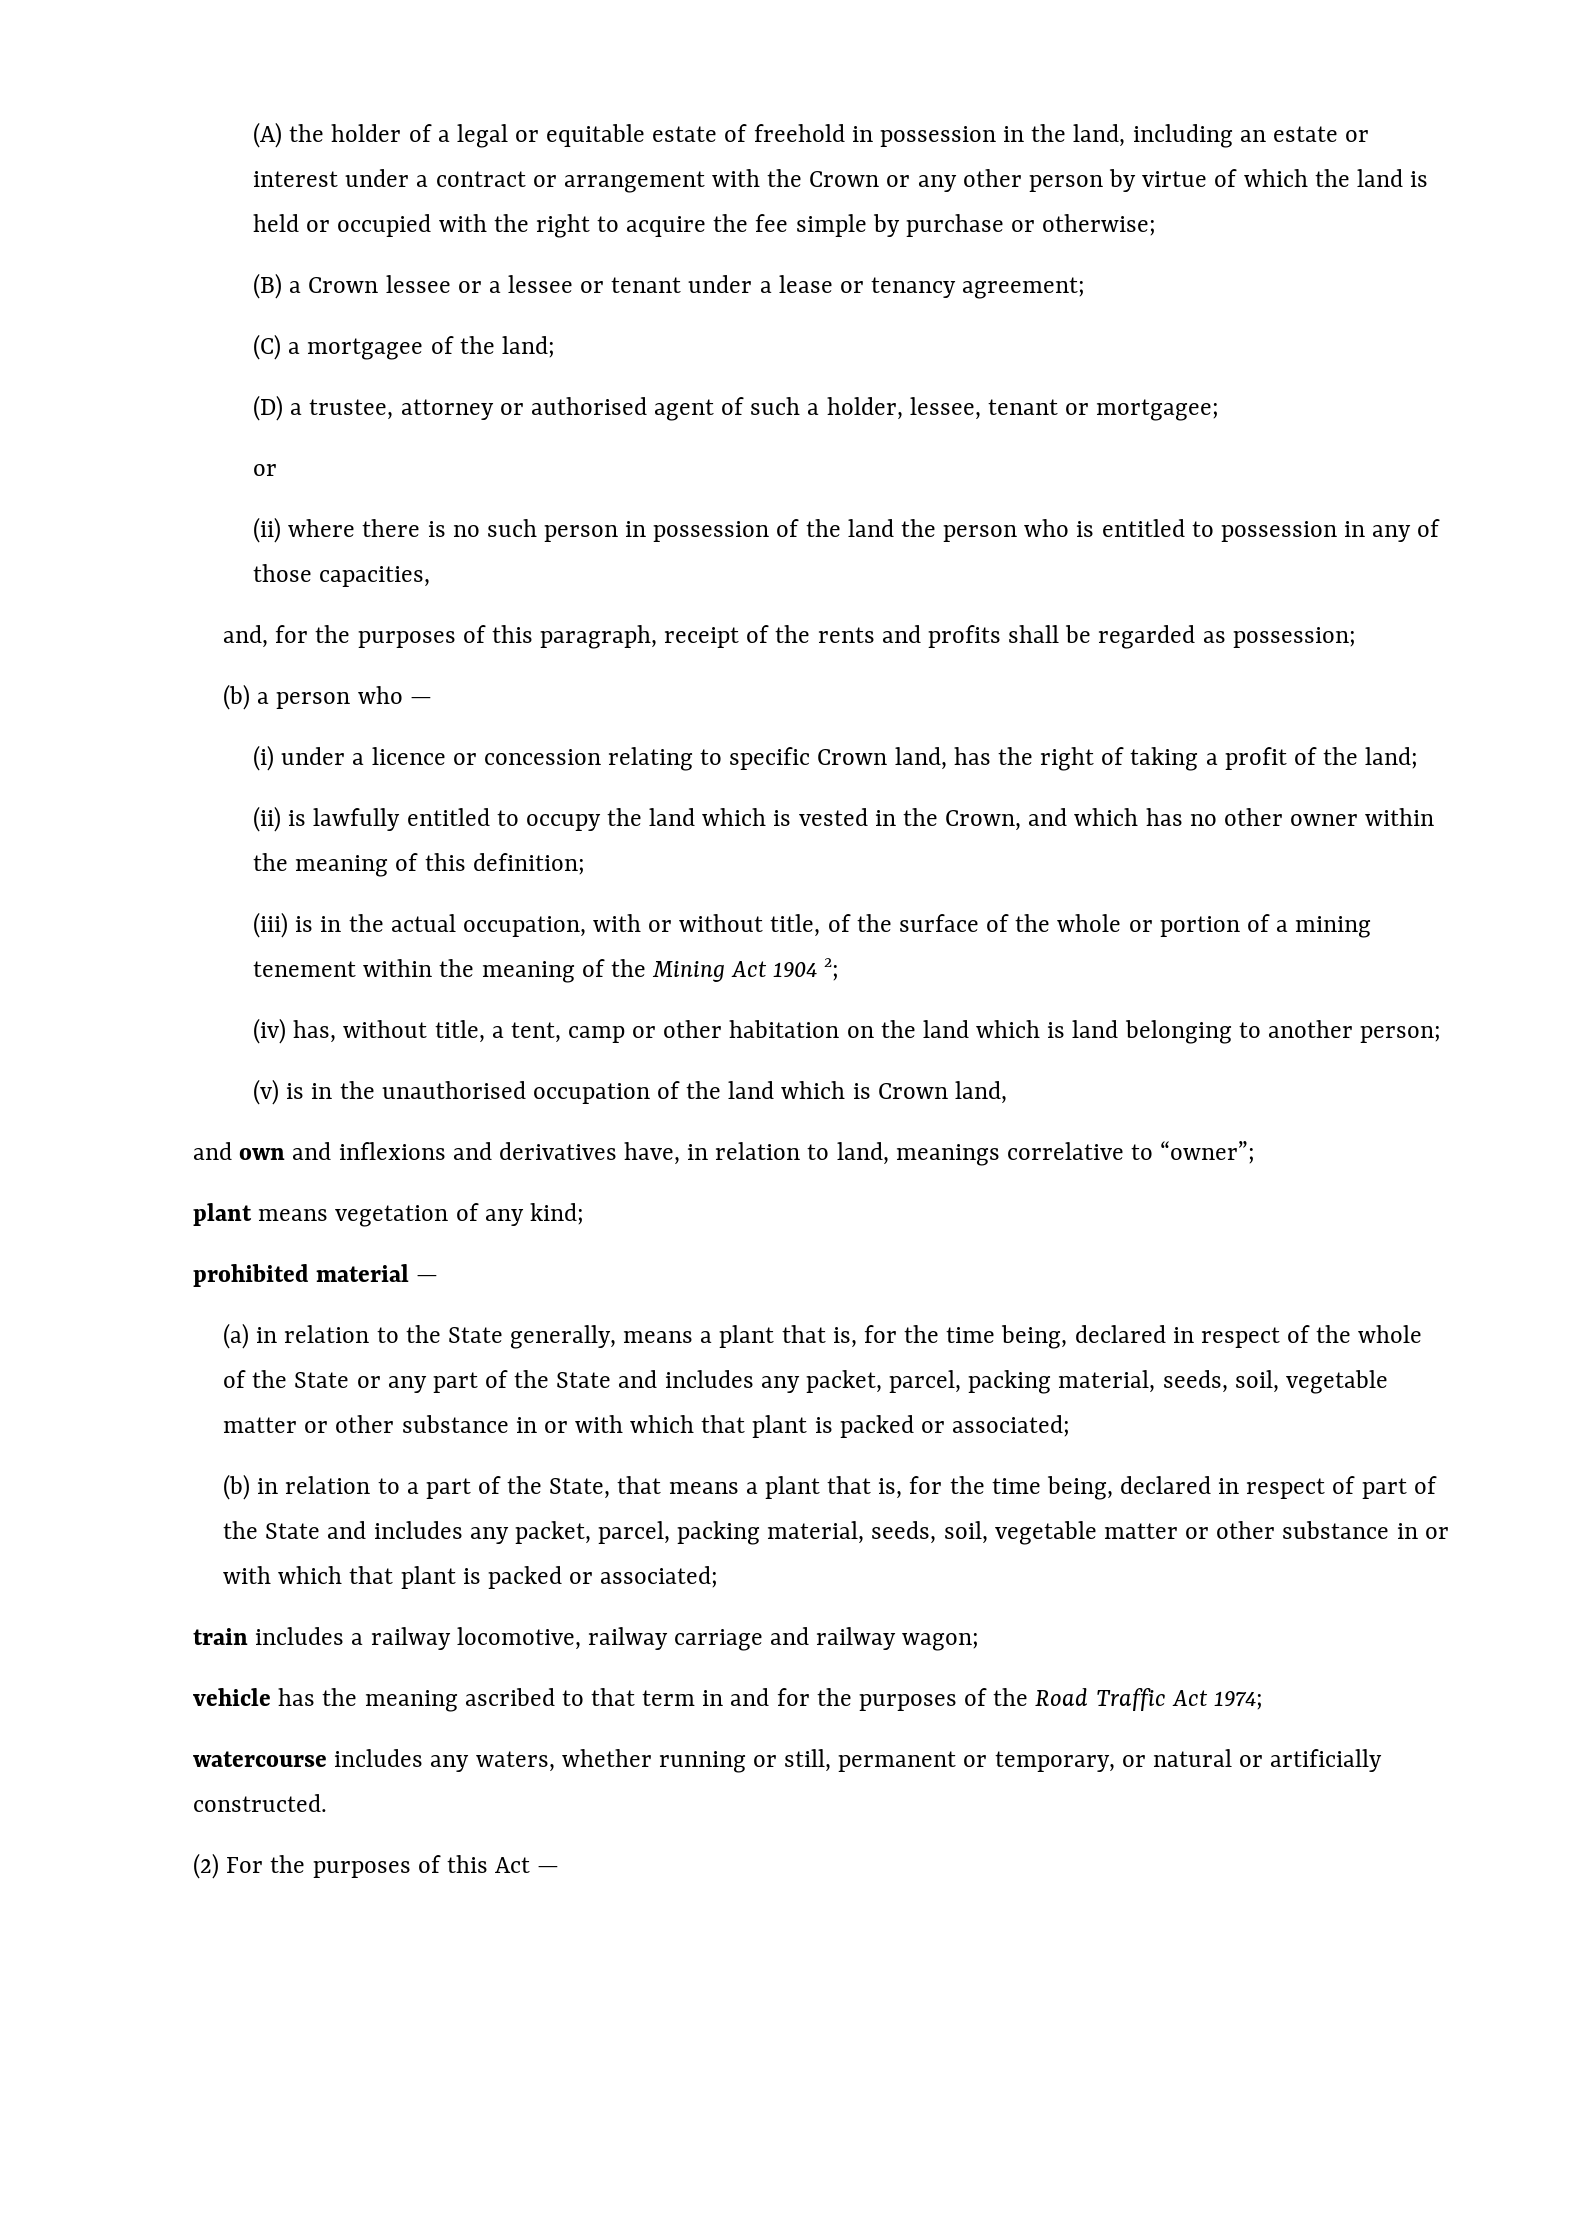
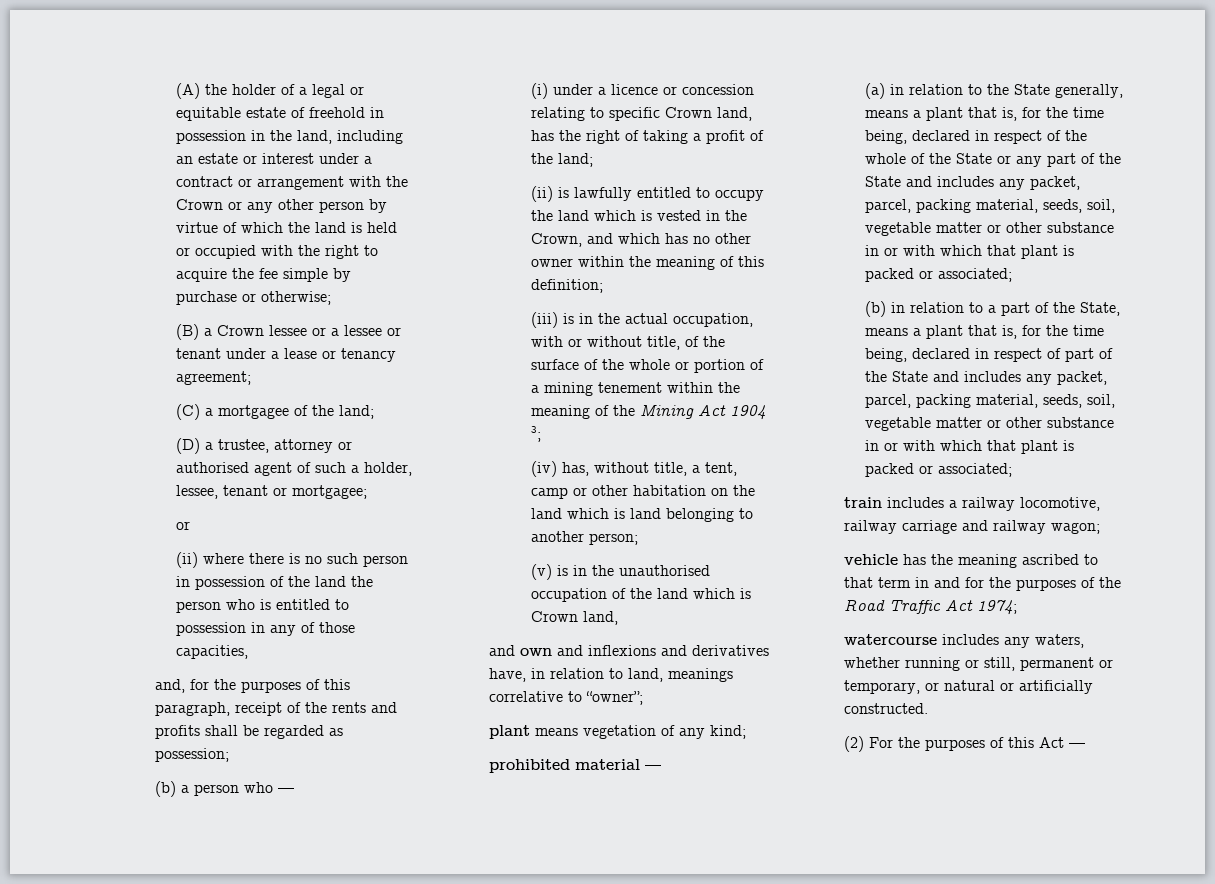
- (iii) is in the actual occupation, with or without title, of the surface of the whole or portion of a mining tenement within the meaning of the Mining Act 1904 2;
+ (iii) is in the actual occupation, with or without title, of the surface of the whole or portion of a mining tenement within the meaning of the Mining Act 1904 3;
- (b) in relation to a part of the State, that means a plant that is, for the time being, declared in respect of part of the State and includes any packet, parcel, packing material, seeds, soil, vegetable matter or other substance in or with which that plant is packed or associated;
+ (b) in relation to a part of the State, means a plant that is, for the time being, declared in respect of part of the State and includes any packet, parcel, packing material, seeds, soil, vegetable matter or other substance in or with which that plant is packed or associated;

